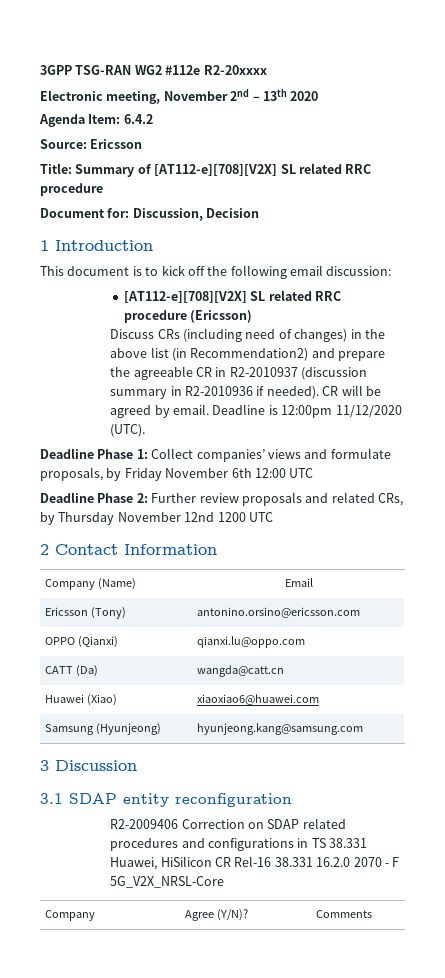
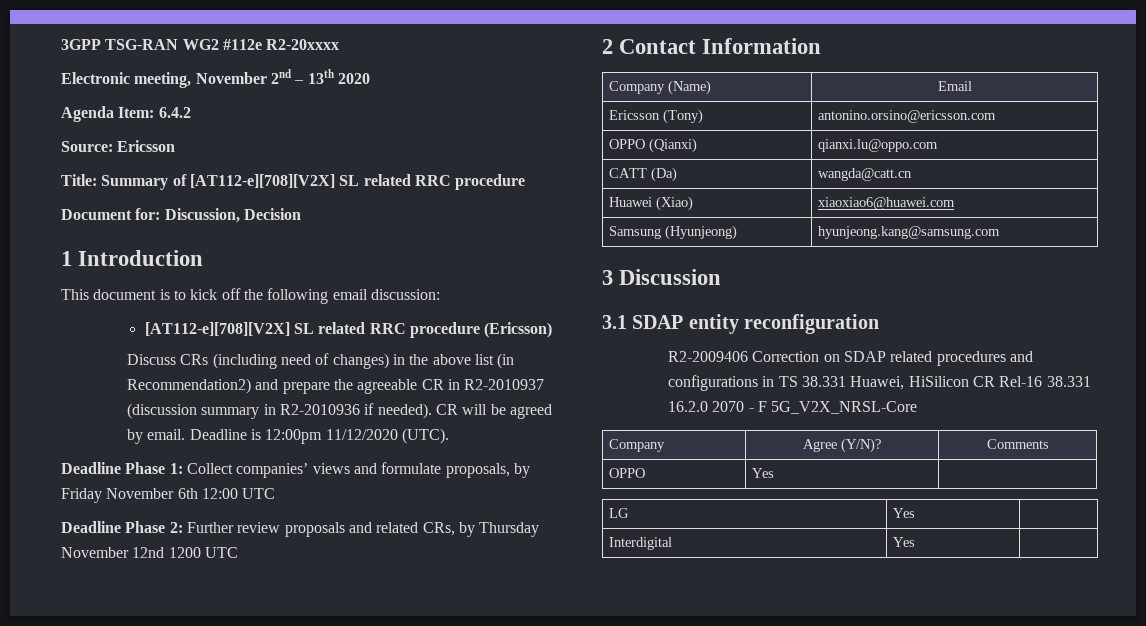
+ OPPO | Yes |
+ LG | Yes |
+ Interdigital | Yes |

